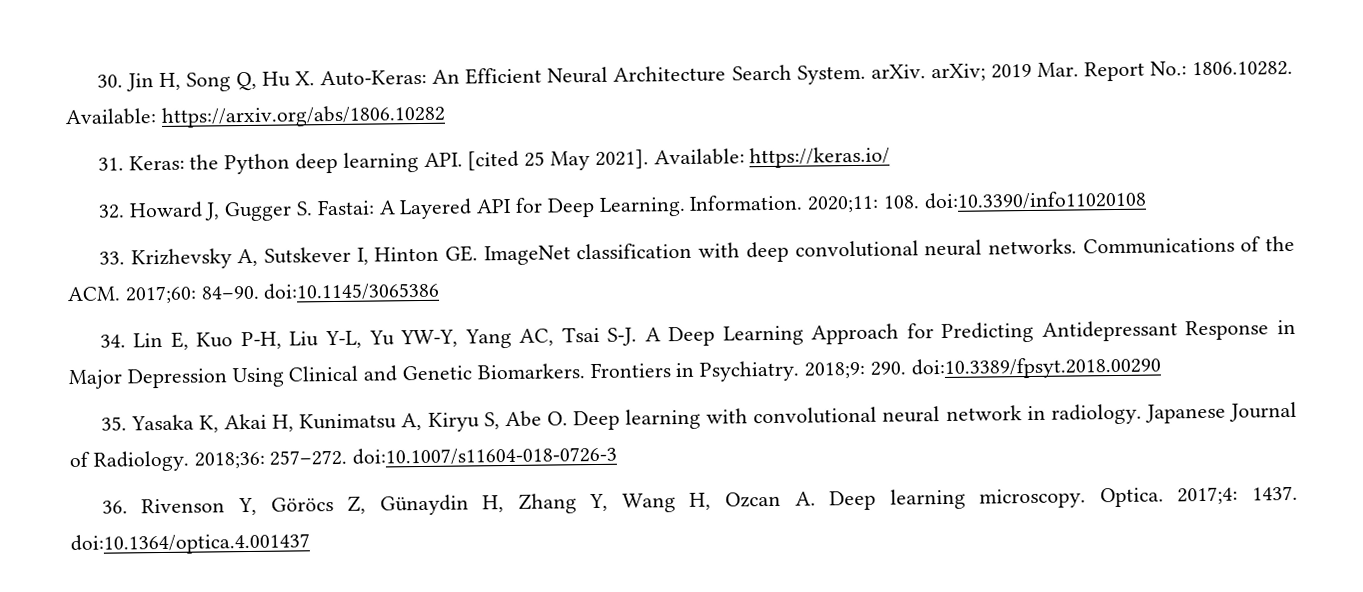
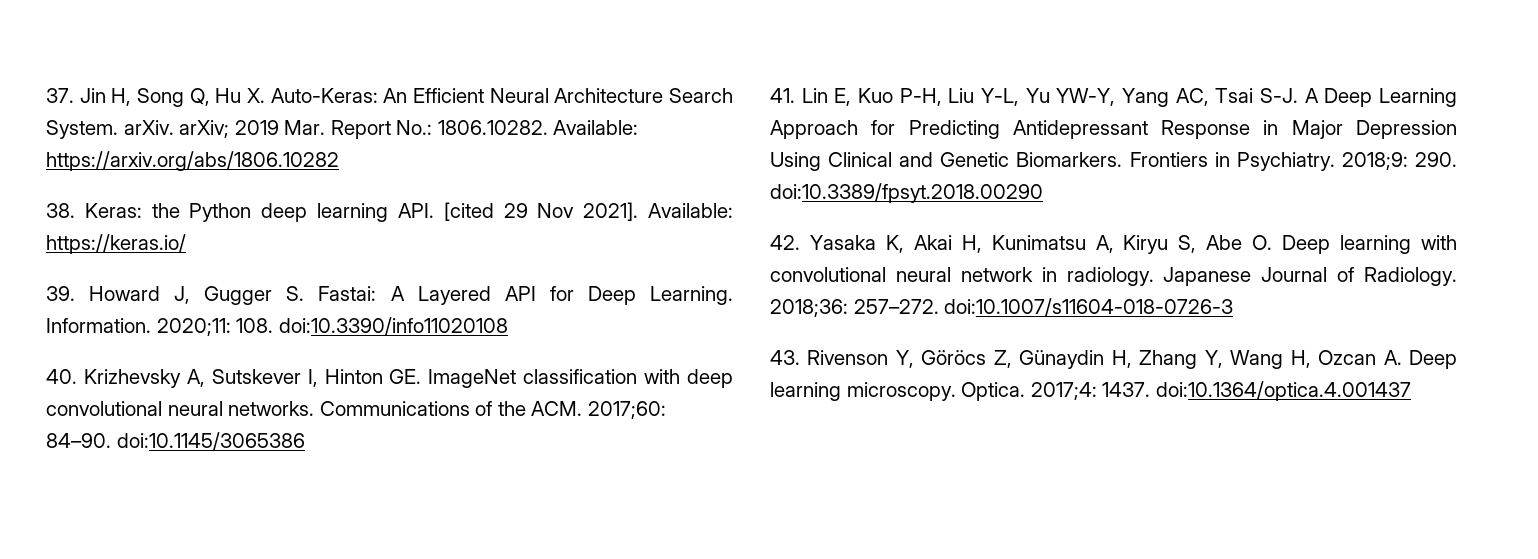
- 30. Jin H, Song Q, Hu X. Auto-Keras: An Efficient Neural Architecture Search System. arXiv. arXiv; 2019 Mar. Report No.: 1806.10282. Available: https://arxiv.org/abs/1806.10282
+ 37. Jin H, Song Q, Hu X. Auto-Keras: An Efficient Neural Architecture Search System. arXiv. arXiv; 2019 Mar. Report No.: 1806.10282. Available: https://arxiv.org/abs/1806.10282
- 31. Keras: the Python deep learning API. [cited 25 May 2021].
+ 38. Keras: the Python deep learning API. [cited 29 Nov 2021].
- 32. Howard J, Gugger S. Fastai: A Layered API for Deep Learning.
+ 39. Howard J, Gugger S. Fastai: A Layered API for Deep Learning.
- 33. Krizhevsky A, Sutskever I, Hinton GE. ImageNet classification with deep convolutional neural networks.
+ 40. Krizhevsky A, Sutskever I, Hinton GE. ImageNet classification with deep convolutional neural networks.
- 34. Lin E, Kuo P-H, Liu Y-L, Yu YW-Y, Yang AC, Tsai S-J. A Deep Learning Approach for Predicting Antidepressant Response in Major Depression Using Clinical and Genetic Biomarkers.
+ 41. Lin E, Kuo P-H, Liu Y-L, Yu YW-Y, Yang AC, Tsai S-J. A Deep Learning Approach for Predicting Antidepressant Response in Major Depression Using Clinical and Genetic Biomarkers.
- 35. Yasaka K, Akai H, Kunimatsu A, Kiryu S, Abe O. Deep learning with convolutional neural network in radiology.
+ 42. Yasaka K, Akai H, Kunimatsu A, Kiryu S, Abe O. Deep learning with convolutional neural network in radiology.
- 36. Rivenson Y, Göröcs Z, Günaydin H, Zhang Y, Wang H, Ozcan A. Deep learning microscopy.
+ 43. Rivenson Y, Göröcs Z, Günaydin H, Zhang Y, Wang H, Ozcan A. Deep learning microscopy.

